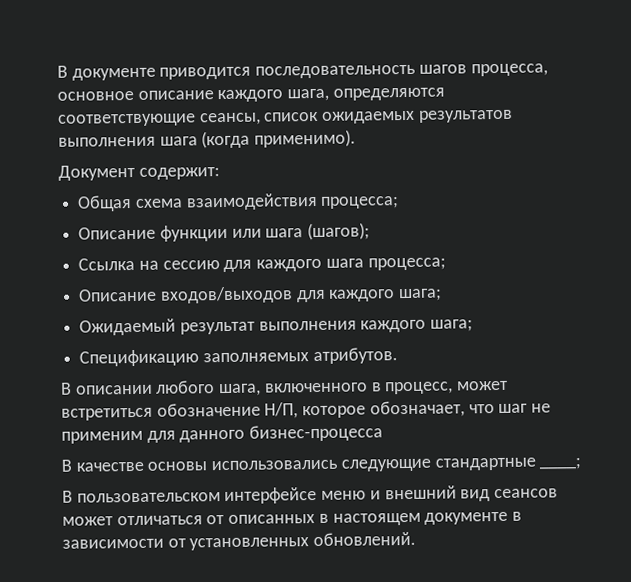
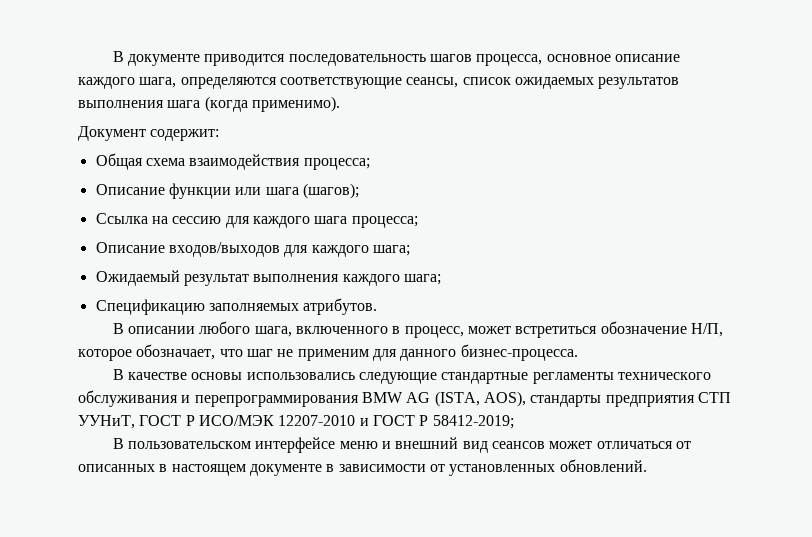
- В описании любого шага, включенного в процесс, может встретиться обозначение Н/П, которое обозначает, что шаг не применим для данного бизнес-процесса
+ В описании любого шага, включенного в процесс, может встретиться обозначение Н/П, которое обозначает, что шаг не применим для данного бизнес-процесса.
- В качестве основы использовались следующие стандартные ____;
+ В качестве основы использовались следующие стандартные регламенты технического обслуживания и перепрограммирования BMW AG (ISTA, AOS), стандарты предприятия СТП УУНиТ, ГОСТ Р ИСО/МЭК 12207-2010 и ГОСТ Р 58412-2019;

